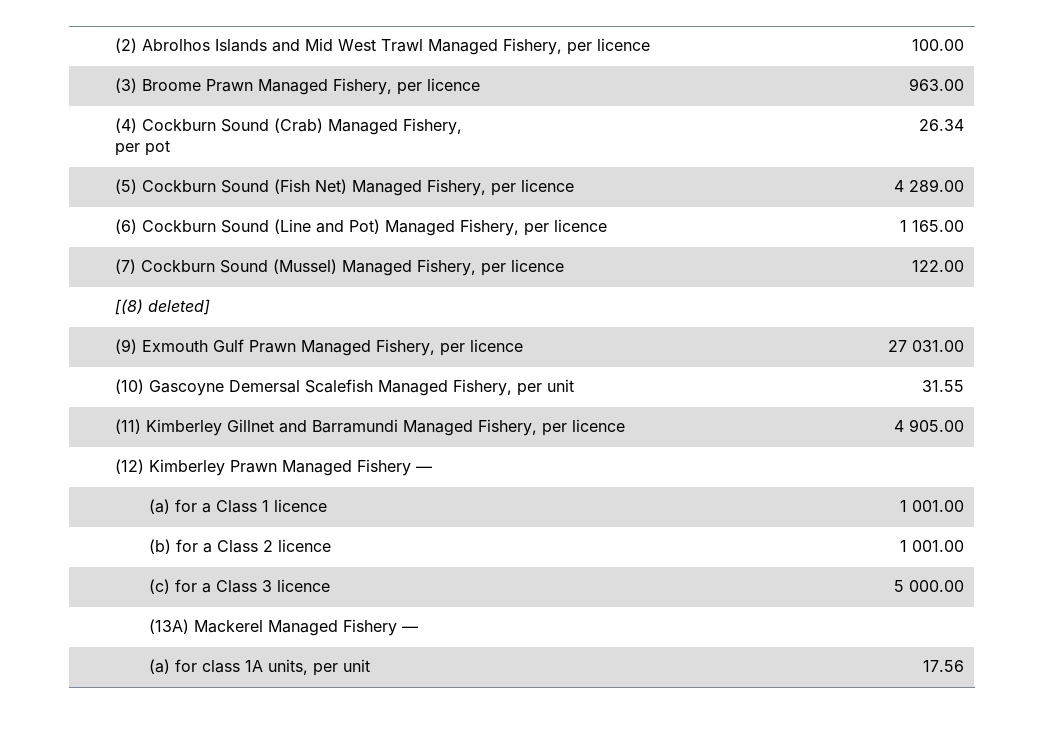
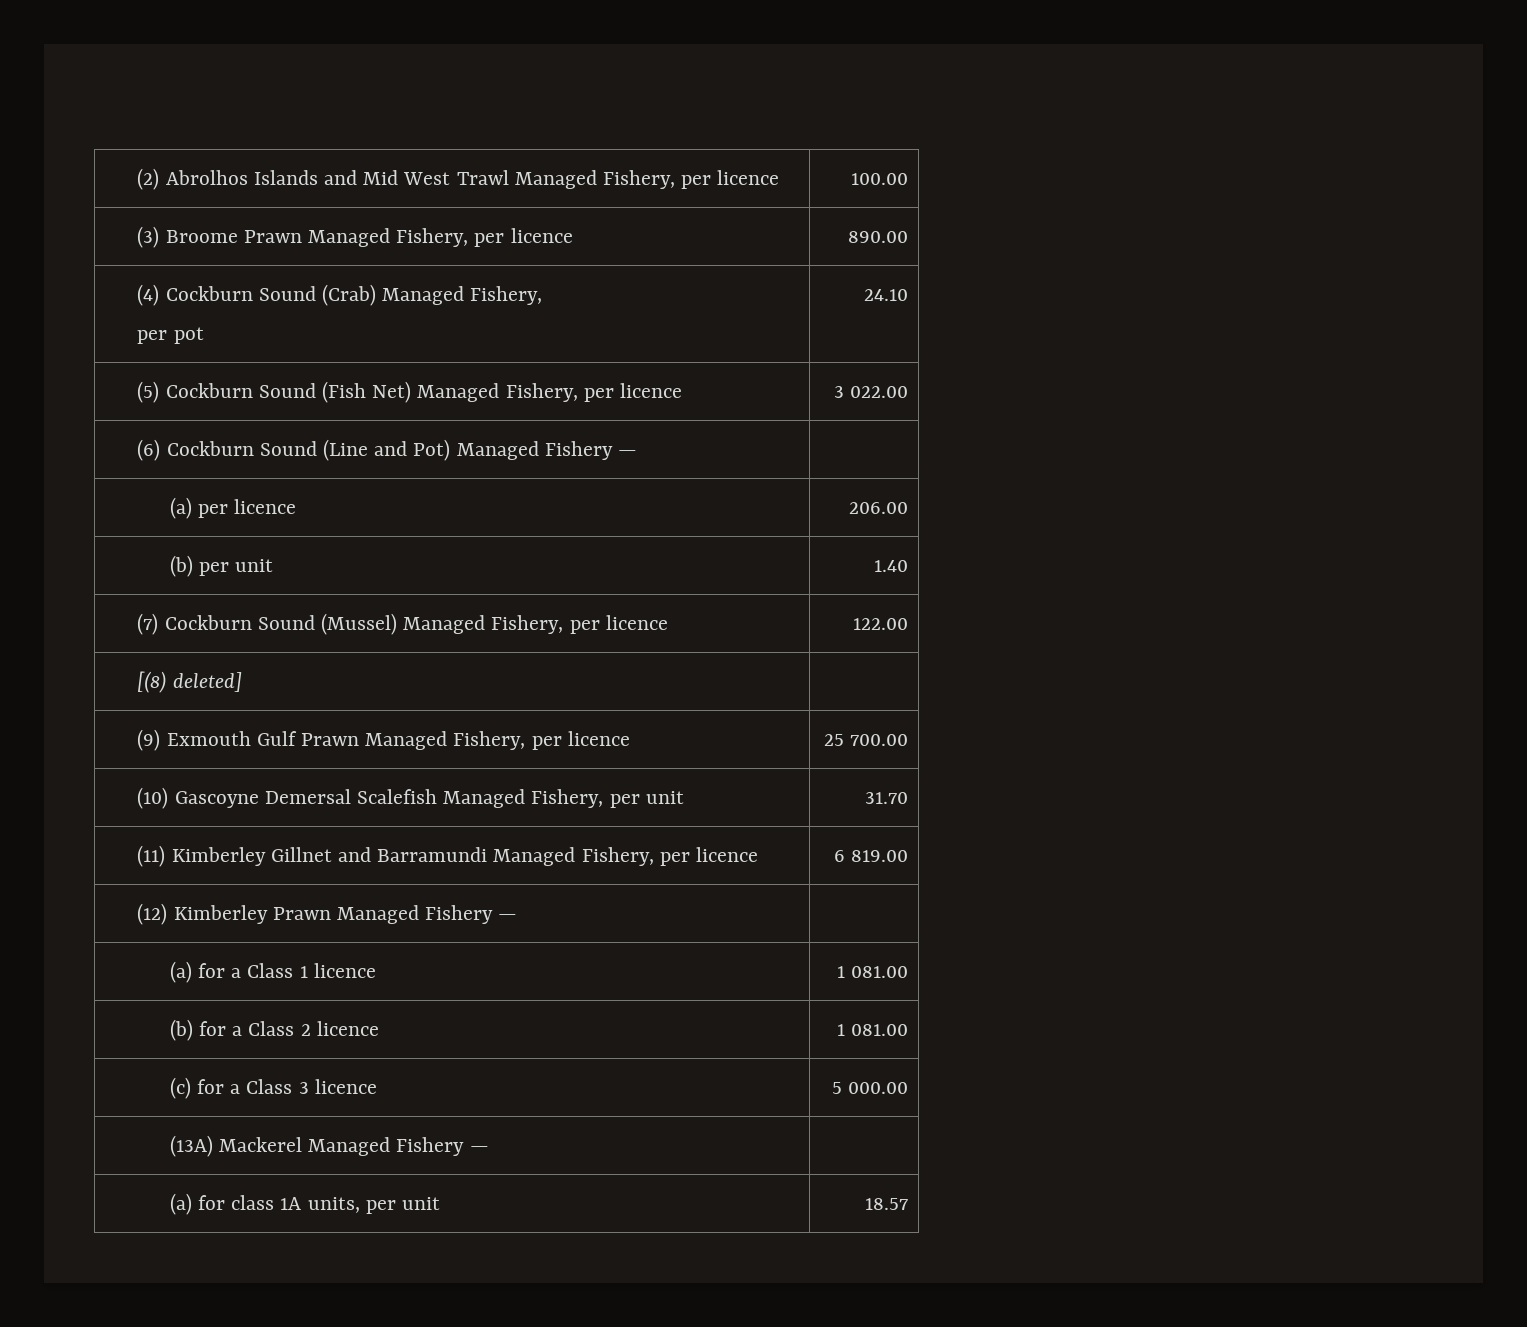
- (3) Broome Prawn Managed Fishery, per licence | 963.00
+ (3) Broome Prawn Managed Fishery, per licence | 890.00
  (4) Cockburn Sound (Crab) Managed Fishery,
- per pot | 26.34
+ per pot | 24.10
- (5) Cockburn Sound (Fish Net) Managed Fishery, per licence | 4 289.00
+ (5) Cockburn Sound (Fish Net) Managed Fishery, per licence | 3 022.00
- (6) Cockburn Sound (Line and Pot) Managed Fishery, per licence | 1 165.00
+ (6) Cockburn Sound (Line and Pot) Managed Fishery — |
+ (a) per licence | 206.00
+ (b) per unit | 1.40
- (9) Exmouth Gulf Prawn Managed Fishery, per licence | 27 031.00
+ (9) Exmouth Gulf Prawn Managed Fishery, per licence | 25 700.00
- (10) Gascoyne Demersal Scalefish Managed Fishery, per unit | 31.55
+ (10) Gascoyne Demersal Scalefish Managed Fishery, per unit | 31.70
- (11) Kimberley Gillnet and Barramundi Managed Fishery, per licence | 4 905.00
+ (11) Kimberley Gillnet and Barramundi Managed Fishery, per licence | 6 819.00
- (a) for a Class 1 licence | 1 001.00
+ (a) for a Class 1 licence | 1 081.00
- (b) for a Class 2 licence | 1 001.00
+ (b) for a Class 2 licence | 1 081.00
- (a) for class 1A units, per unit | 17.56
+ (a) for class 1A units, per unit | 18.57

